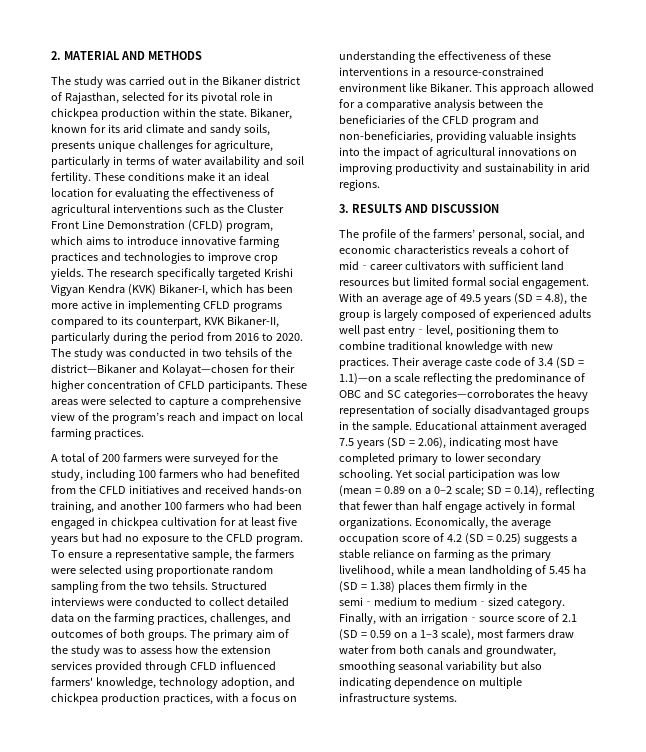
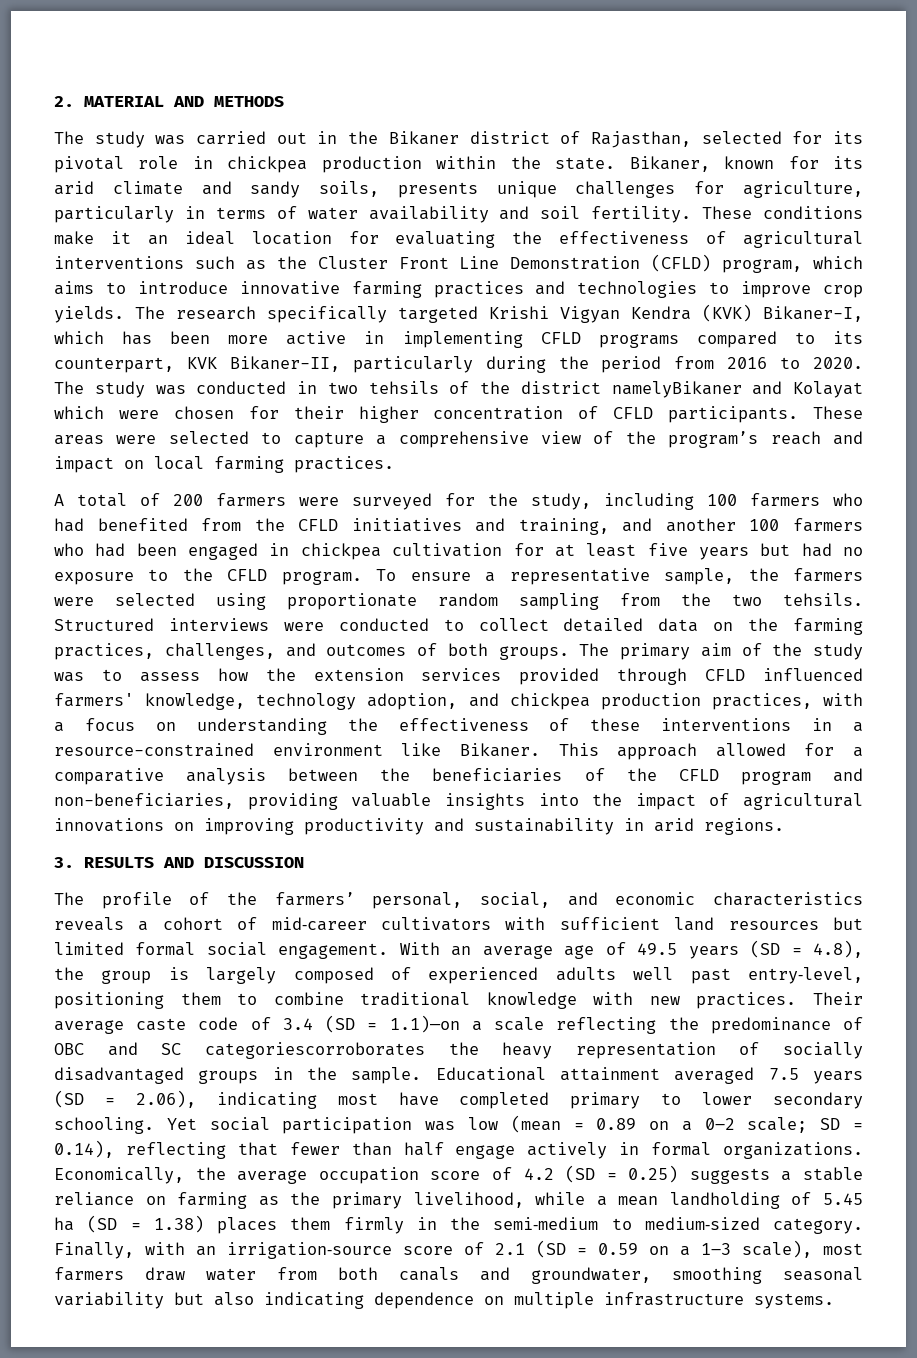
- The study was conducted in two tehsils of the district—Bikaner and Kolayat—chosen for their higher concentration of CFLD participants.
+ The study was conducted in two tehsils of the district namelyBikaner and Kolayat which were chosen for their higher concentration of CFLD participants.
- A total of 200 farmers were surveyed for the study, including 100 farmers who had benefited from the CFLD initiatives and received hands-on training, and another 100 farmers who had been engaged in chickpea cultivation for at least five years but had no exposure to the CFLD program.
+ A total of 200 farmers were surveyed for the study, including 100 farmers who had benefited from the CFLD initiatives and training, and another 100 farmers who had been engaged in chickpea cultivation for at least five years but had no exposure to the CFLD program.
- Their average caste code of 3.4 (SD = 1.1)—on a scale reflecting the predominance of OBC and SC categories—corroborates the heavy representation of socially disadvantaged groups in the sample.
+ Their average caste code of 3.4 (SD = 1.1)—on a scale reflecting the predominance of OBC and SC categoriescorroborates the heavy representation of socially disadvantaged groups in the sample.

